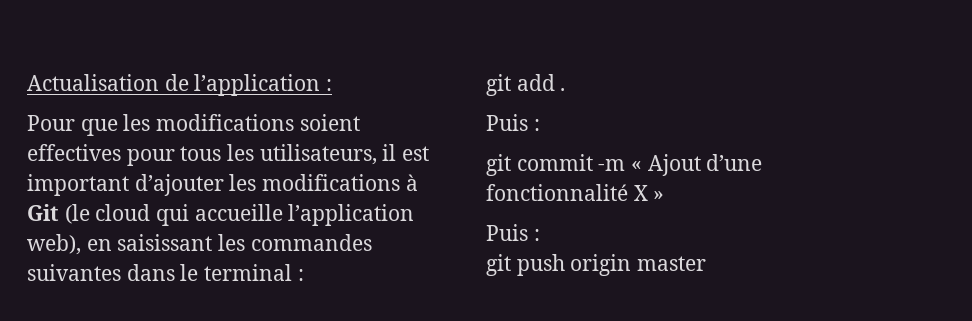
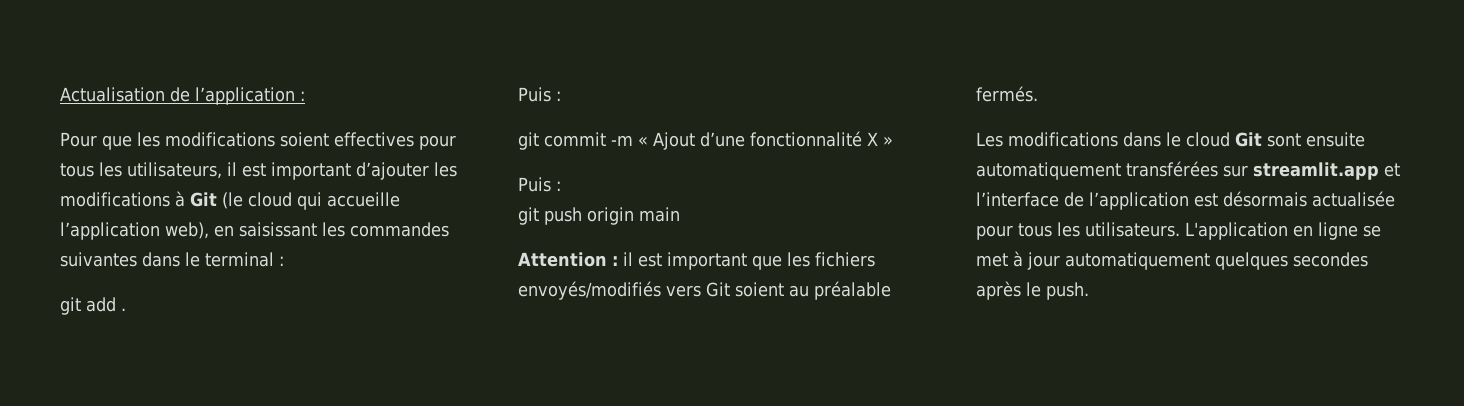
- git push origin master
+ git push origin main
+ Attention : il est important que les fichiers envoyés/modifiés vers Git soient au préalable fermés.
+ Les modifications dans le cloud Git sont ensuite automatiquement transférées sur streamlit.app et l’interface de l’application est désormais actualisée pour tous les utilisateurs. L'application en ligne se met à jour automatiquement quelques secondes après le push.

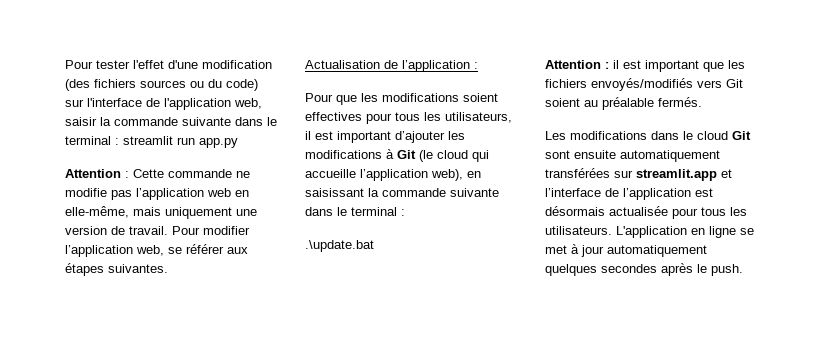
+ Pour tester l'effet d'une modification (des fichiers sources ou du code) sur l'interface de l'application web, saisir la commande suivante dans le terminal : streamlit run app.py
+ Attention : Cette commande ne modifie pas l’application web en elle-même, mais uniquement une version de travail. Pour modifier l’application web, se référer aux étapes suivantes.
- Pour que les modifications soient effectives pour tous les utilisateurs, il est important d’ajouter les modifications à Git (le cloud qui accueille l’application web), en saisissant les commandes suivantes dans le terminal :
+ Pour que les modifications soient effectives pour tous les utilisateurs, il est important d’ajouter les modifications à Git (le cloud qui accueille l’application web), en saisissant la commande suivante dans le terminal :
- git add .
- Puis :
- git commit -m « Ajout d’une fonctionnalité X »
- Puis :
- git push origin main
+ .\update.bat

